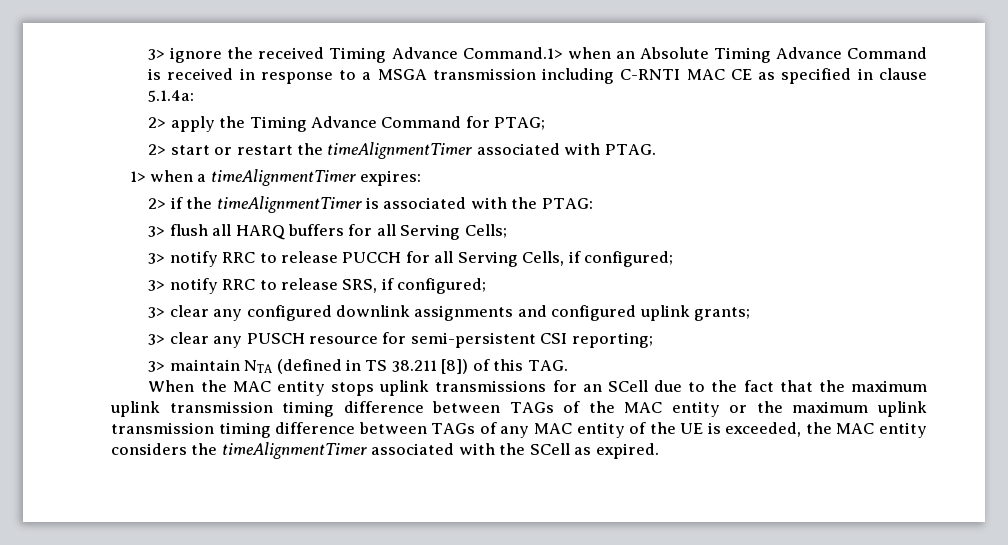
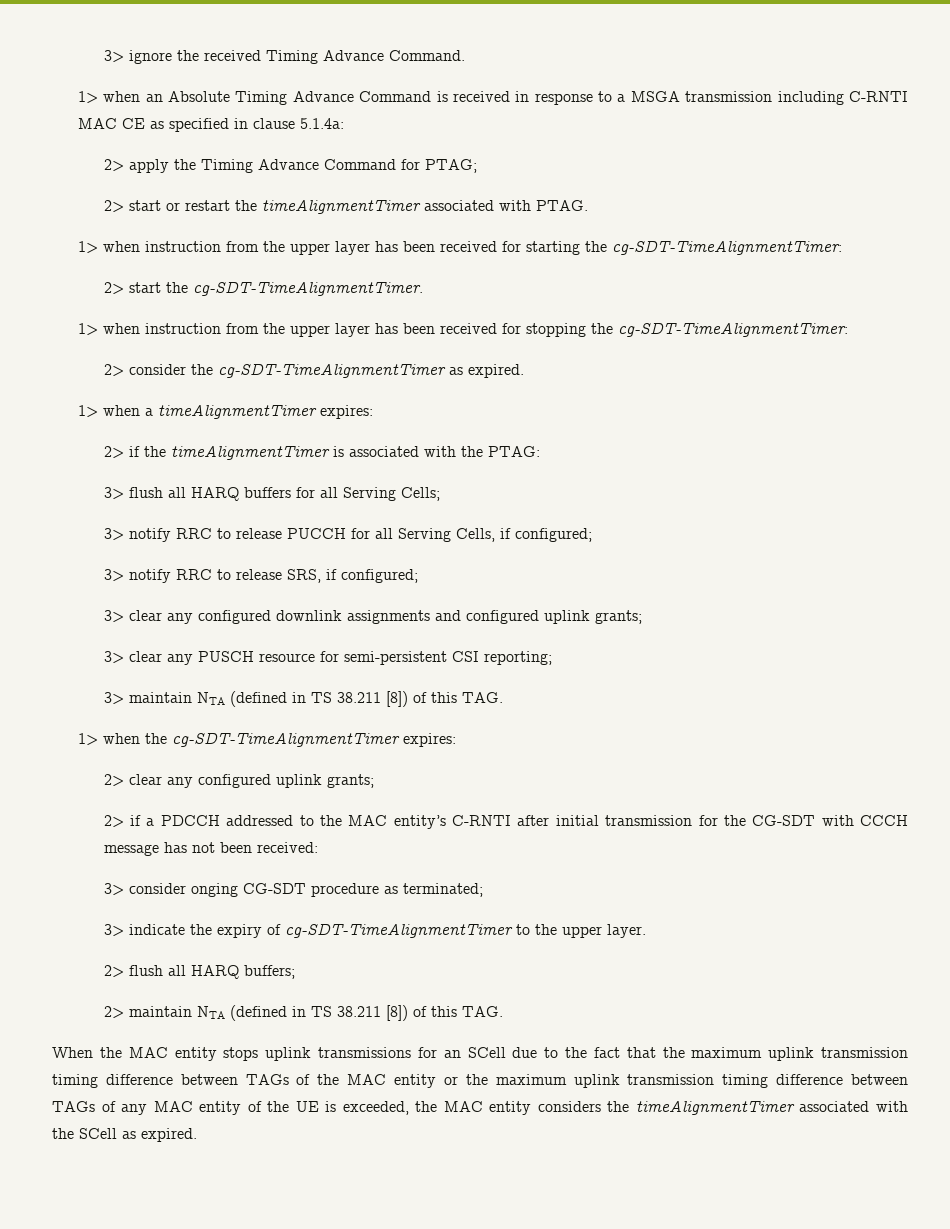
- 3> ignore the received Timing Advance Command.1> when an Absolute Timing Advance Command is received in response to a MSGA transmission including C-RNTI MAC CE as specified in clause 5.1.4a:
+ 3> ignore the received Timing Advance Command.
+ 1> when an Absolute Timing Advance Command is received in response to a MSGA transmission including C-RNTI MAC CE as specified in clause 5.1.4a:
+ 1> when instruction from the upper layer has been received for starting the cg-SDT-TimeAlignmentTimer:
+ 2> start the cg-SDT-TimeAlignmentTimer.
+ 1> when instruction from the upper layer has been received for stopping the cg-SDT-TimeAlignmentTimer:
+ 2> consider the cg-SDT-TimeAlignmentTimer as expired.
+ 1> when the cg-SDT-TimeAlignmentTimer expires:
+ 2> clear any configured uplink grants;
+ 2> if a PDCCH addressed to the MAC entity’s C-RNTI after initial transmission for the CG-SDT with CCCH message has not been received:
+ 3> consider onging CG-SDT procedure as terminated;
+ 3> indicate the expiry of cg-SDT-TimeAlignmentTimer to the upper layer.
+ 2> flush all HARQ buffers;
+ 2> maintain NTA (defined in TS 38.211 [8]) of this TAG.

